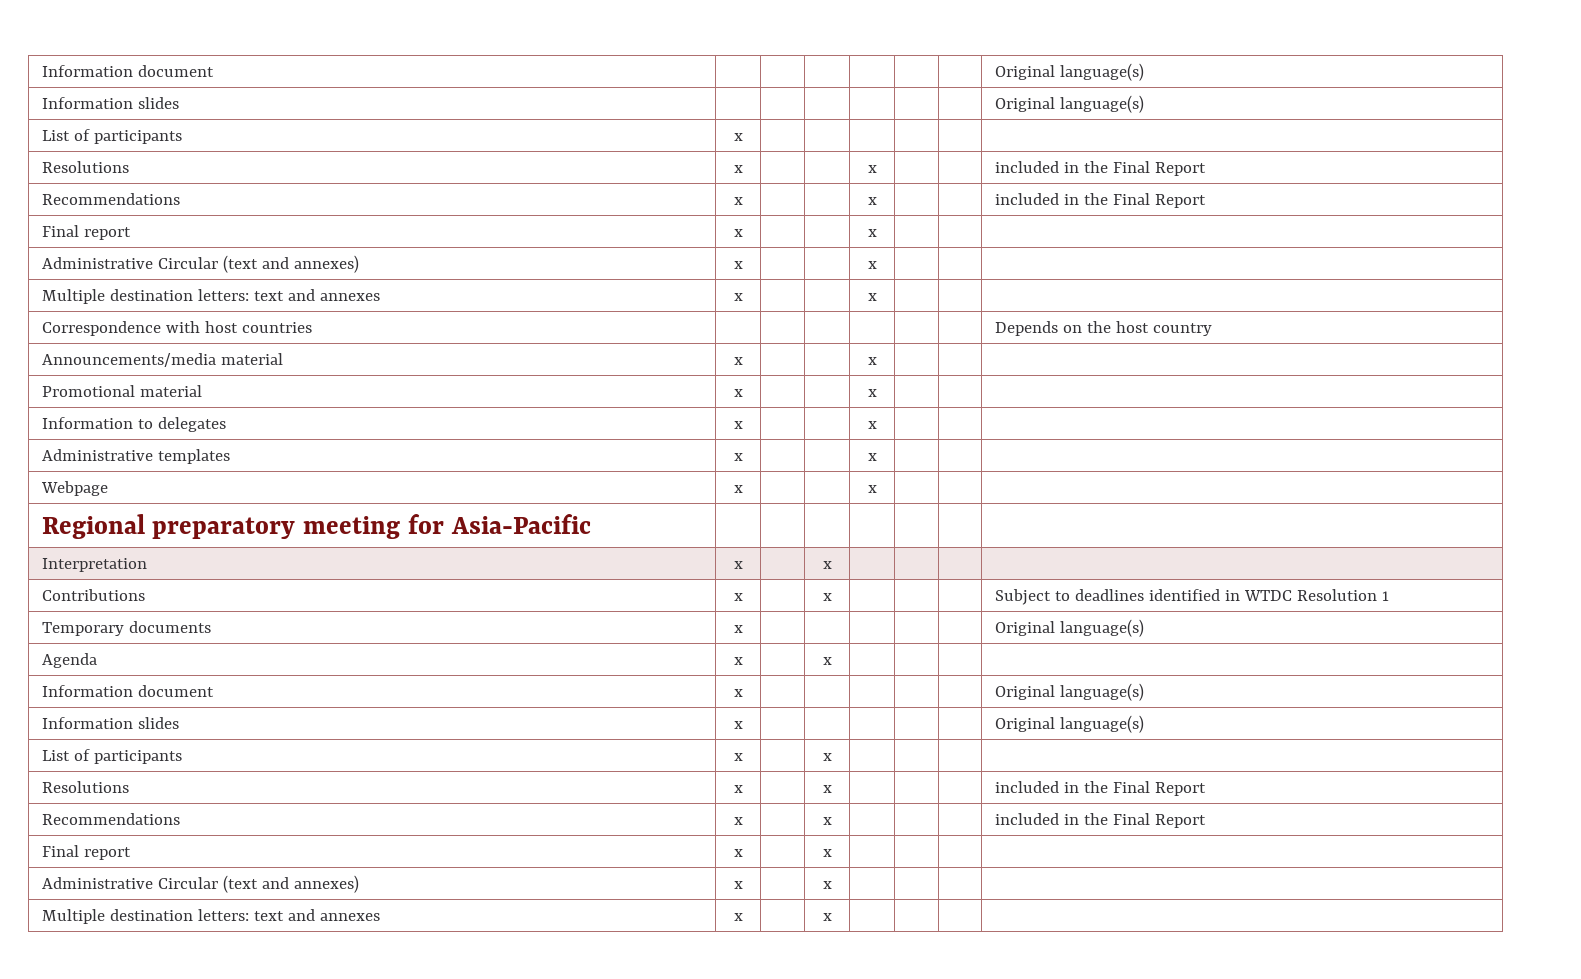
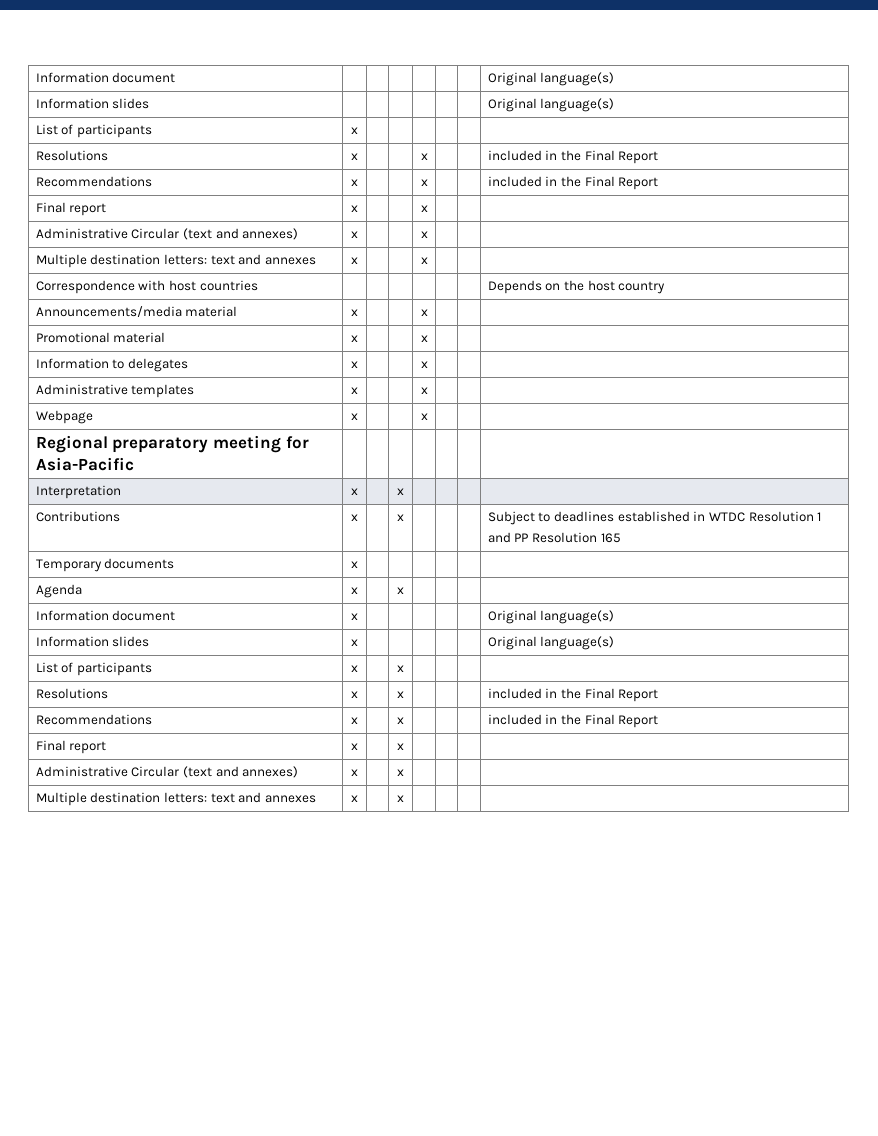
- Contributions | x | | x | | | | Subject to deadlines identified in WTDC Resolution 1
+ Contributions | x | | x | | | | Subject to deadlines established in WTDC Resolution 1 and PP Resolution 165
- Temporary documents | x | | | | | | Original language(s)
+ Temporary documents | x | | | | | |

